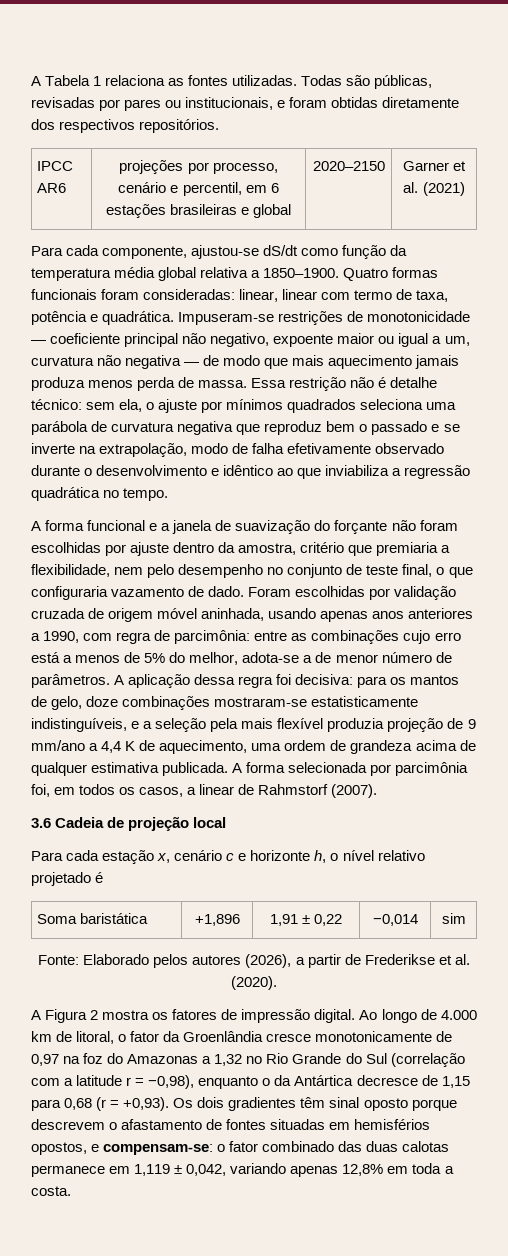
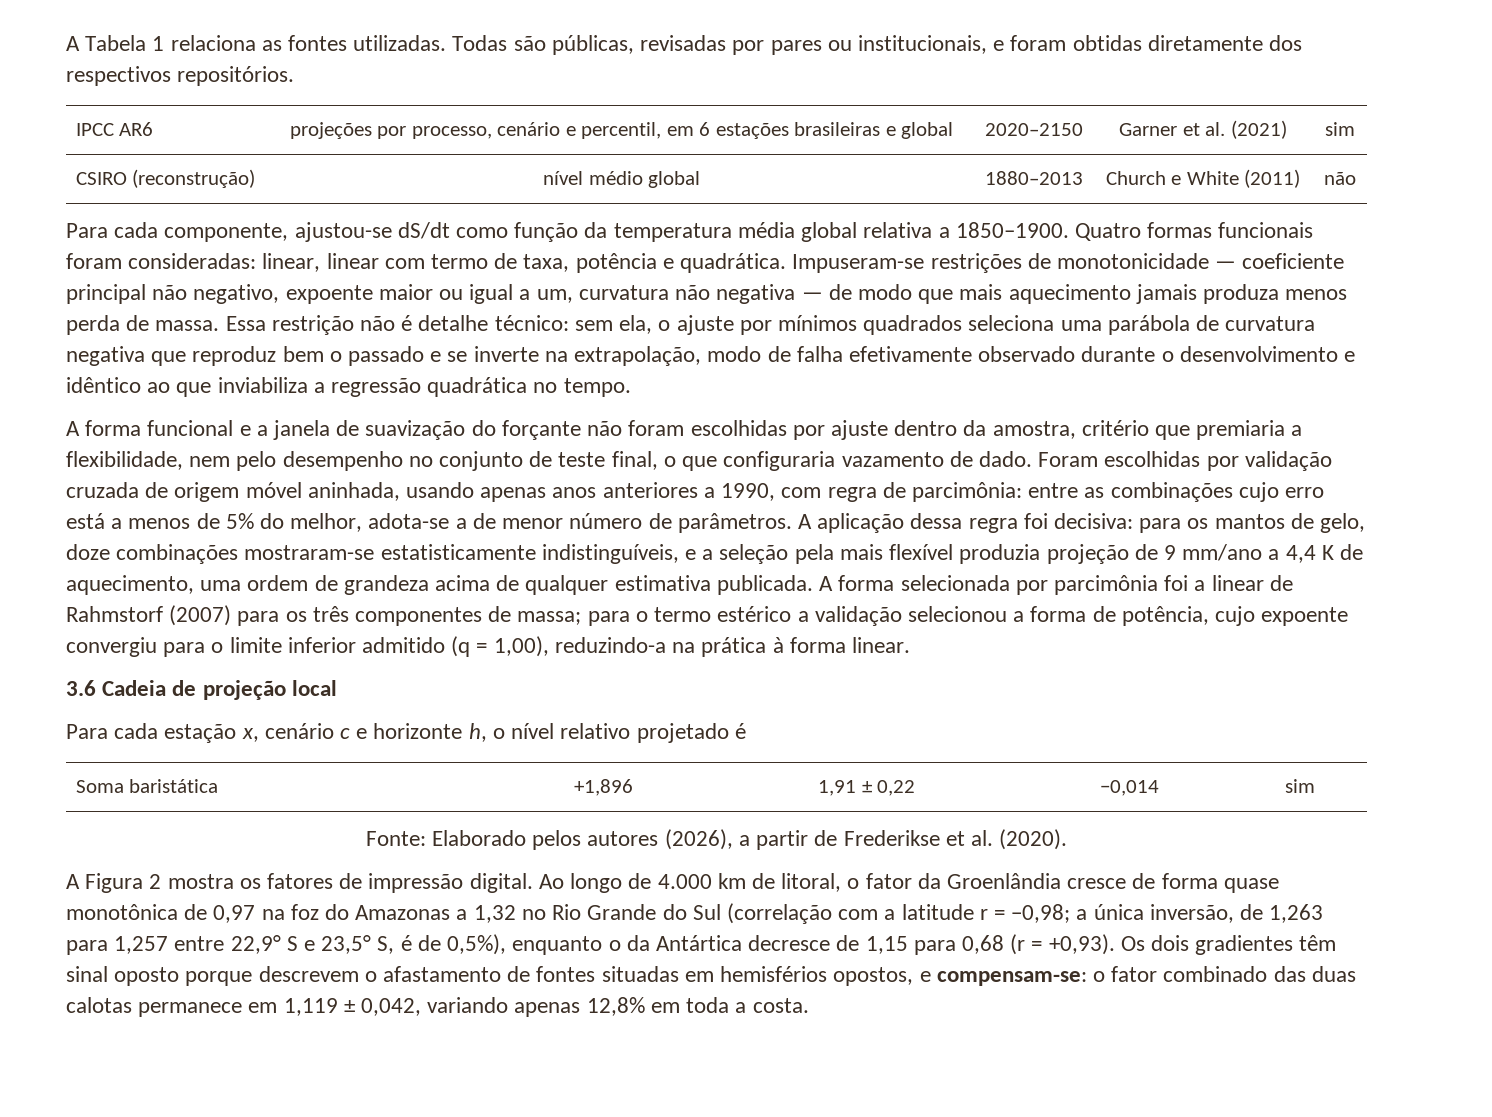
- IPCC AR6 | projeções por processo, cenário e percentil, em 6 estações brasileiras e global | 2020–2150 | Garner et al. (2021)
+ IPCC AR6 | projeções por processo, cenário e percentil, em 6 estações brasileiras e global | 2020–2150 | Garner et al. (2021) | sim
+ CSIRO (reconstrução) | nível médio global | 1880–2013 | Church e White (2011) | não
- A forma selecionada por parcimônia foi, em todos os casos, a linear de Rahmstorf (2007).
+ A forma selecionada por parcimônia foi a linear de Rahmstorf (2007) para os três componentes de massa; para o termo estérico a validação selecionou a forma de potência, cujo expoente convergiu para o limite inferior admitido (q = 1,00), reduzindo-a na prática à forma linear.
- Ao longo de 4.000 km de litoral, o fator da Groenlândia cresce monotonicamente de 0,97 na foz do Amazonas a 1,32 no Rio Grande do Sul (correlação com a latitude r = −0,98), enquanto o da Antártica decresce de 1,15 para 0,68 (r = +0,93).
+ Ao longo de 4.000 km de litoral, o fator da Groenlândia cresce de forma quase monotônica de 0,97 na foz do Amazonas a 1,32 no Rio Grande do Sul (correlação com a latitude r = −0,98; a única inversão, de 1,263 para 1,257 entre 22,9° S e 23,5° S, é de 0,5%), enquanto o da Antártica decresce de 1,15 para 0,68 (r = +0,93).

